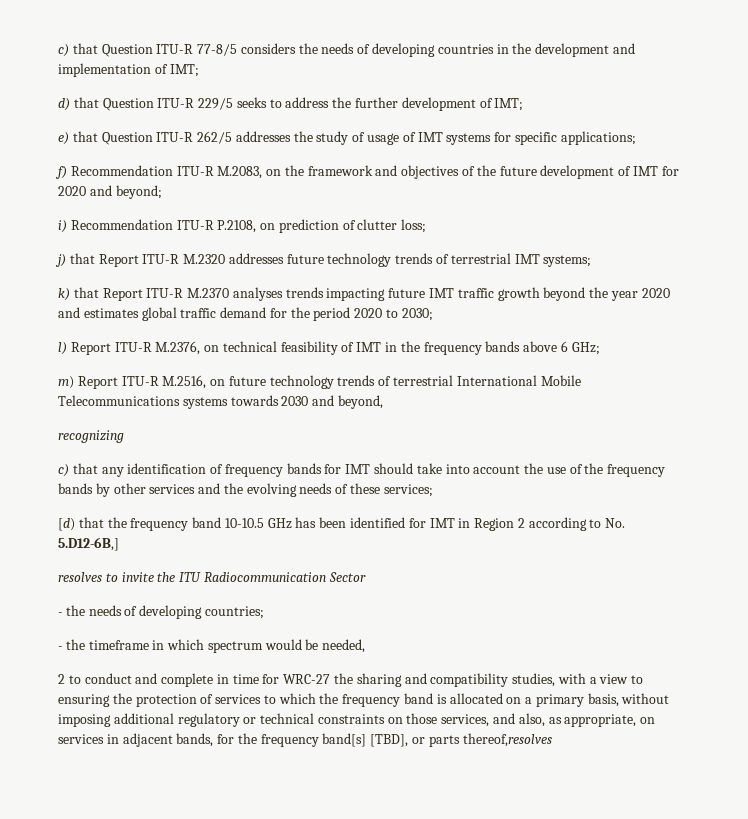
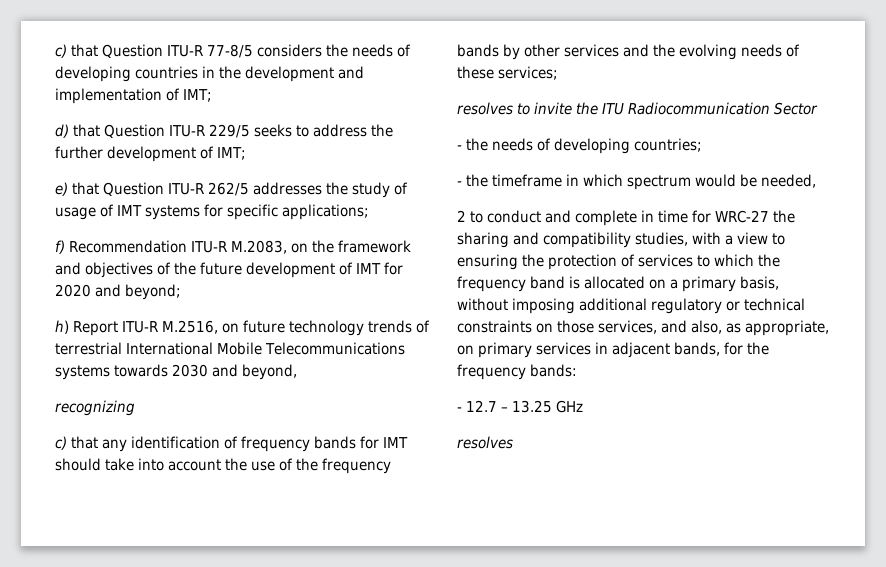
- i) Recommendation ITU-R P.2108, on prediction of clutter loss;
- j) that Report ITU-R M.2320 addresses future technology trends of terrestrial IMT systems;
- k) that Report ITU-R M.2370 analyses trends impacting future IMT traffic growth beyond the year 2020 and estimates global traffic demand for the period 2020 to 2030;
- l) Report ITU-R M.2376, on technical feasibility of IMT in the frequency bands above 6 GHz;
- m) Report ITU-R M.2516, on future technology trends of terrestrial International Mobile Telecommunications systems towards 2030 and beyond,
+ h) Report ITU-R M.2516, on future technology trends of terrestrial International Mobile Telecommunications systems towards 2030 and beyond,
- [d) that the frequency band 10-10.5 GHz has been identified for IMT in Region 2 according to No. 5.D12-6B,]
- 2 to conduct and complete in time for WRC-27 the sharing and compatibility studies, with a view to ensuring the protection of services to which the frequency band is allocated on a primary basis, without imposing additional regulatory or technical constraints on those services, and also, as appropriate, on services in adjacent bands, for the frequency band[s] [TBD], or parts thereof,resolves
+ 2 to conduct and complete in time for WRC-27 the sharing and compatibility studies, with a view to ensuring the protection of services to which the frequency band is allocated on a primary basis, without imposing additional regulatory or technical constraints on those services, and also, as appropriate, on primary services in adjacent bands, for the frequency bands:
+ - 12.7 – 13.25 GHz
+ resolves

